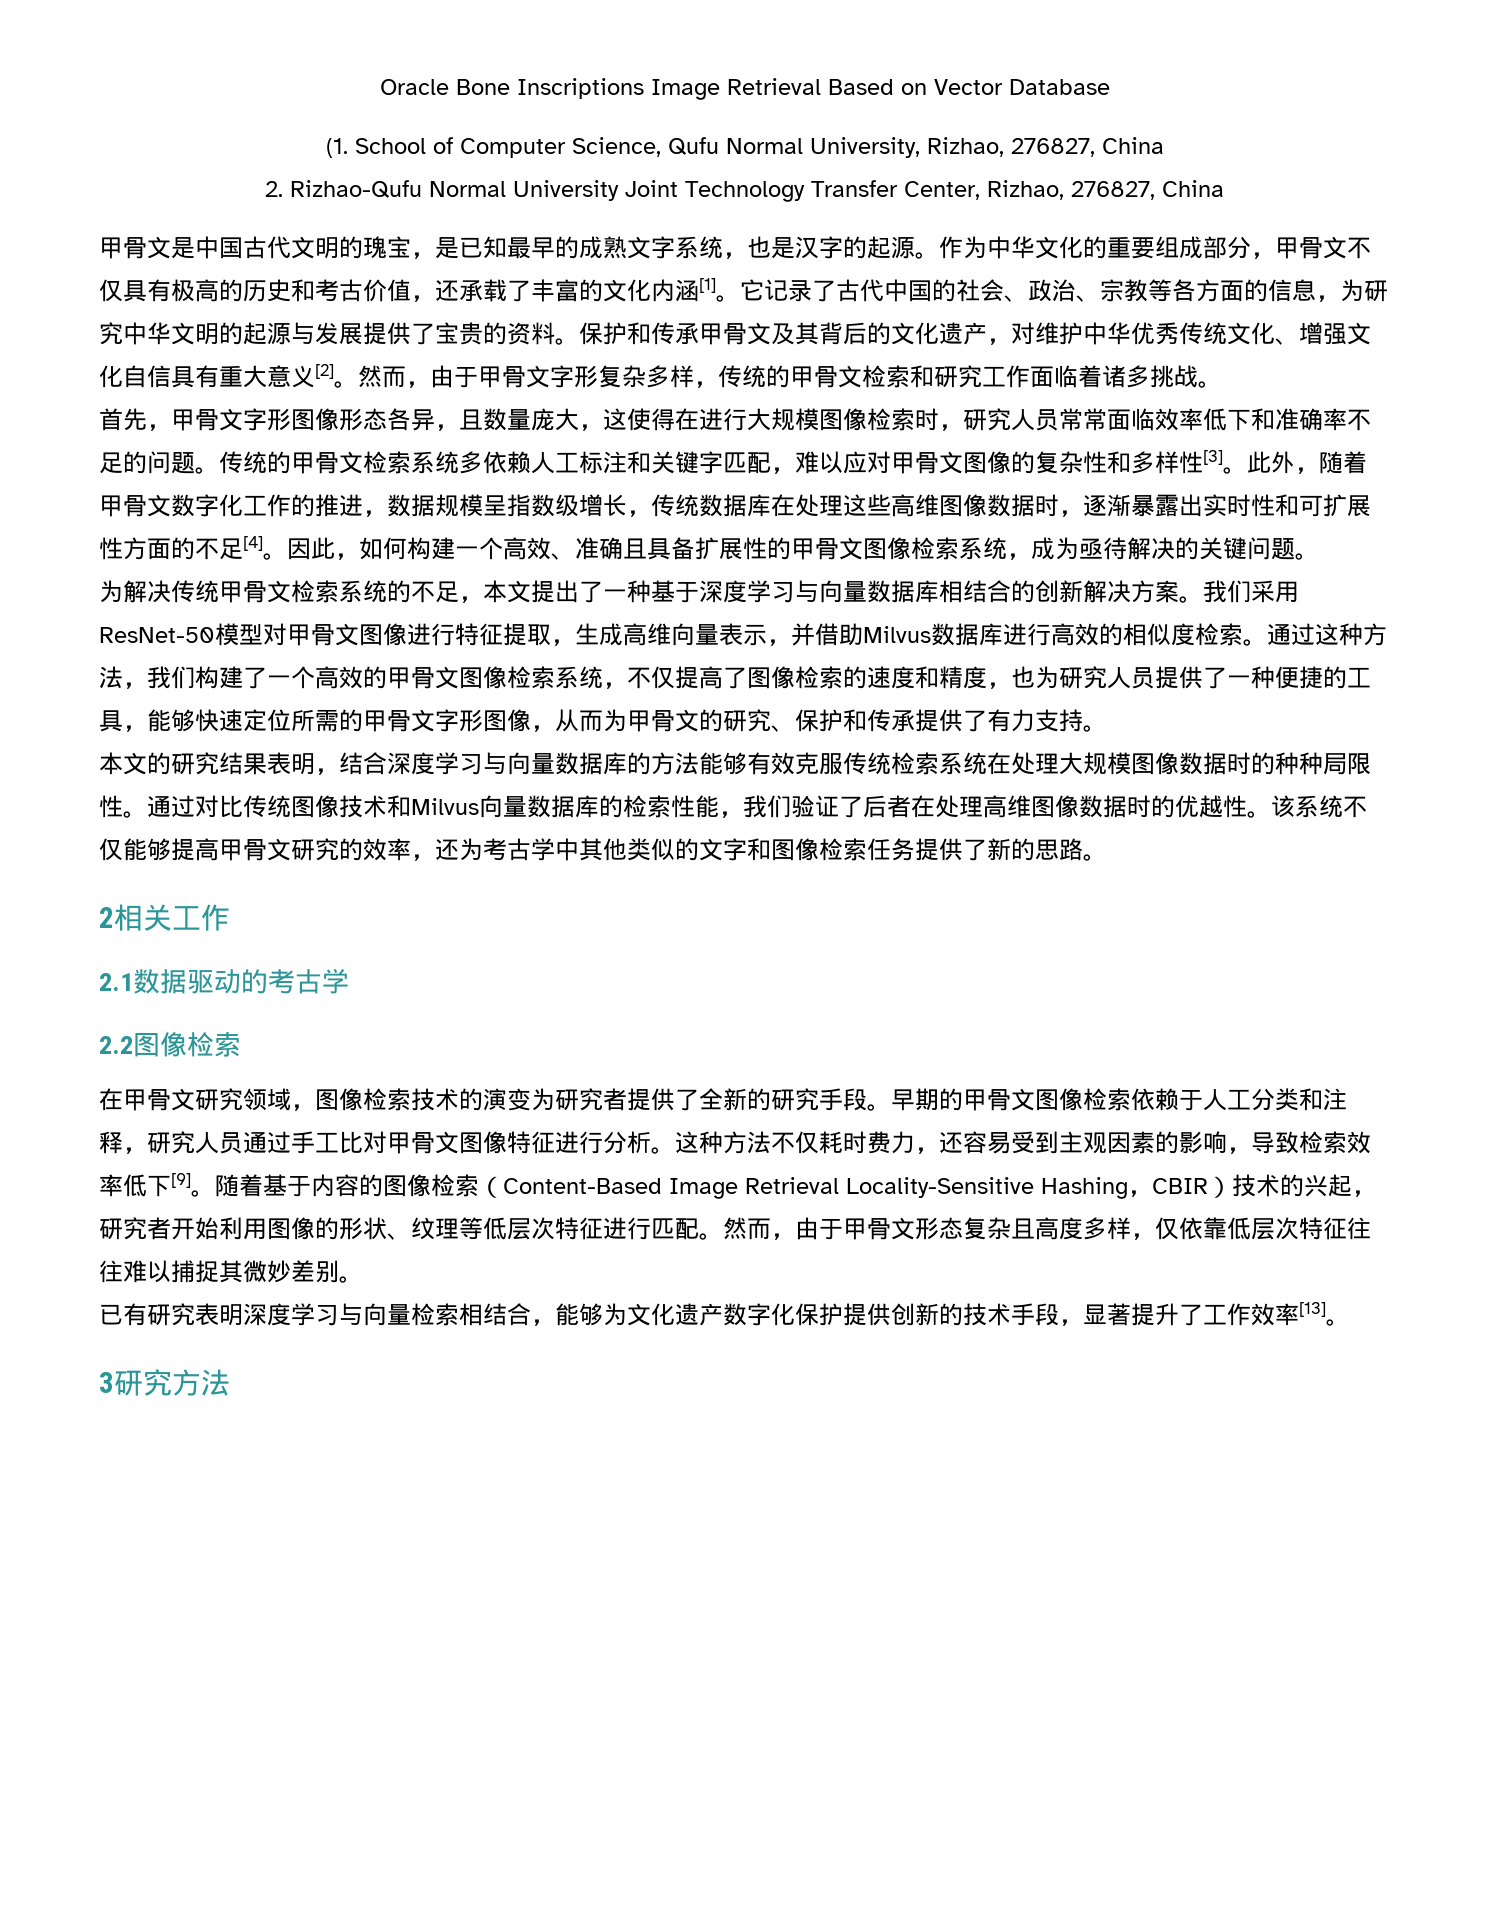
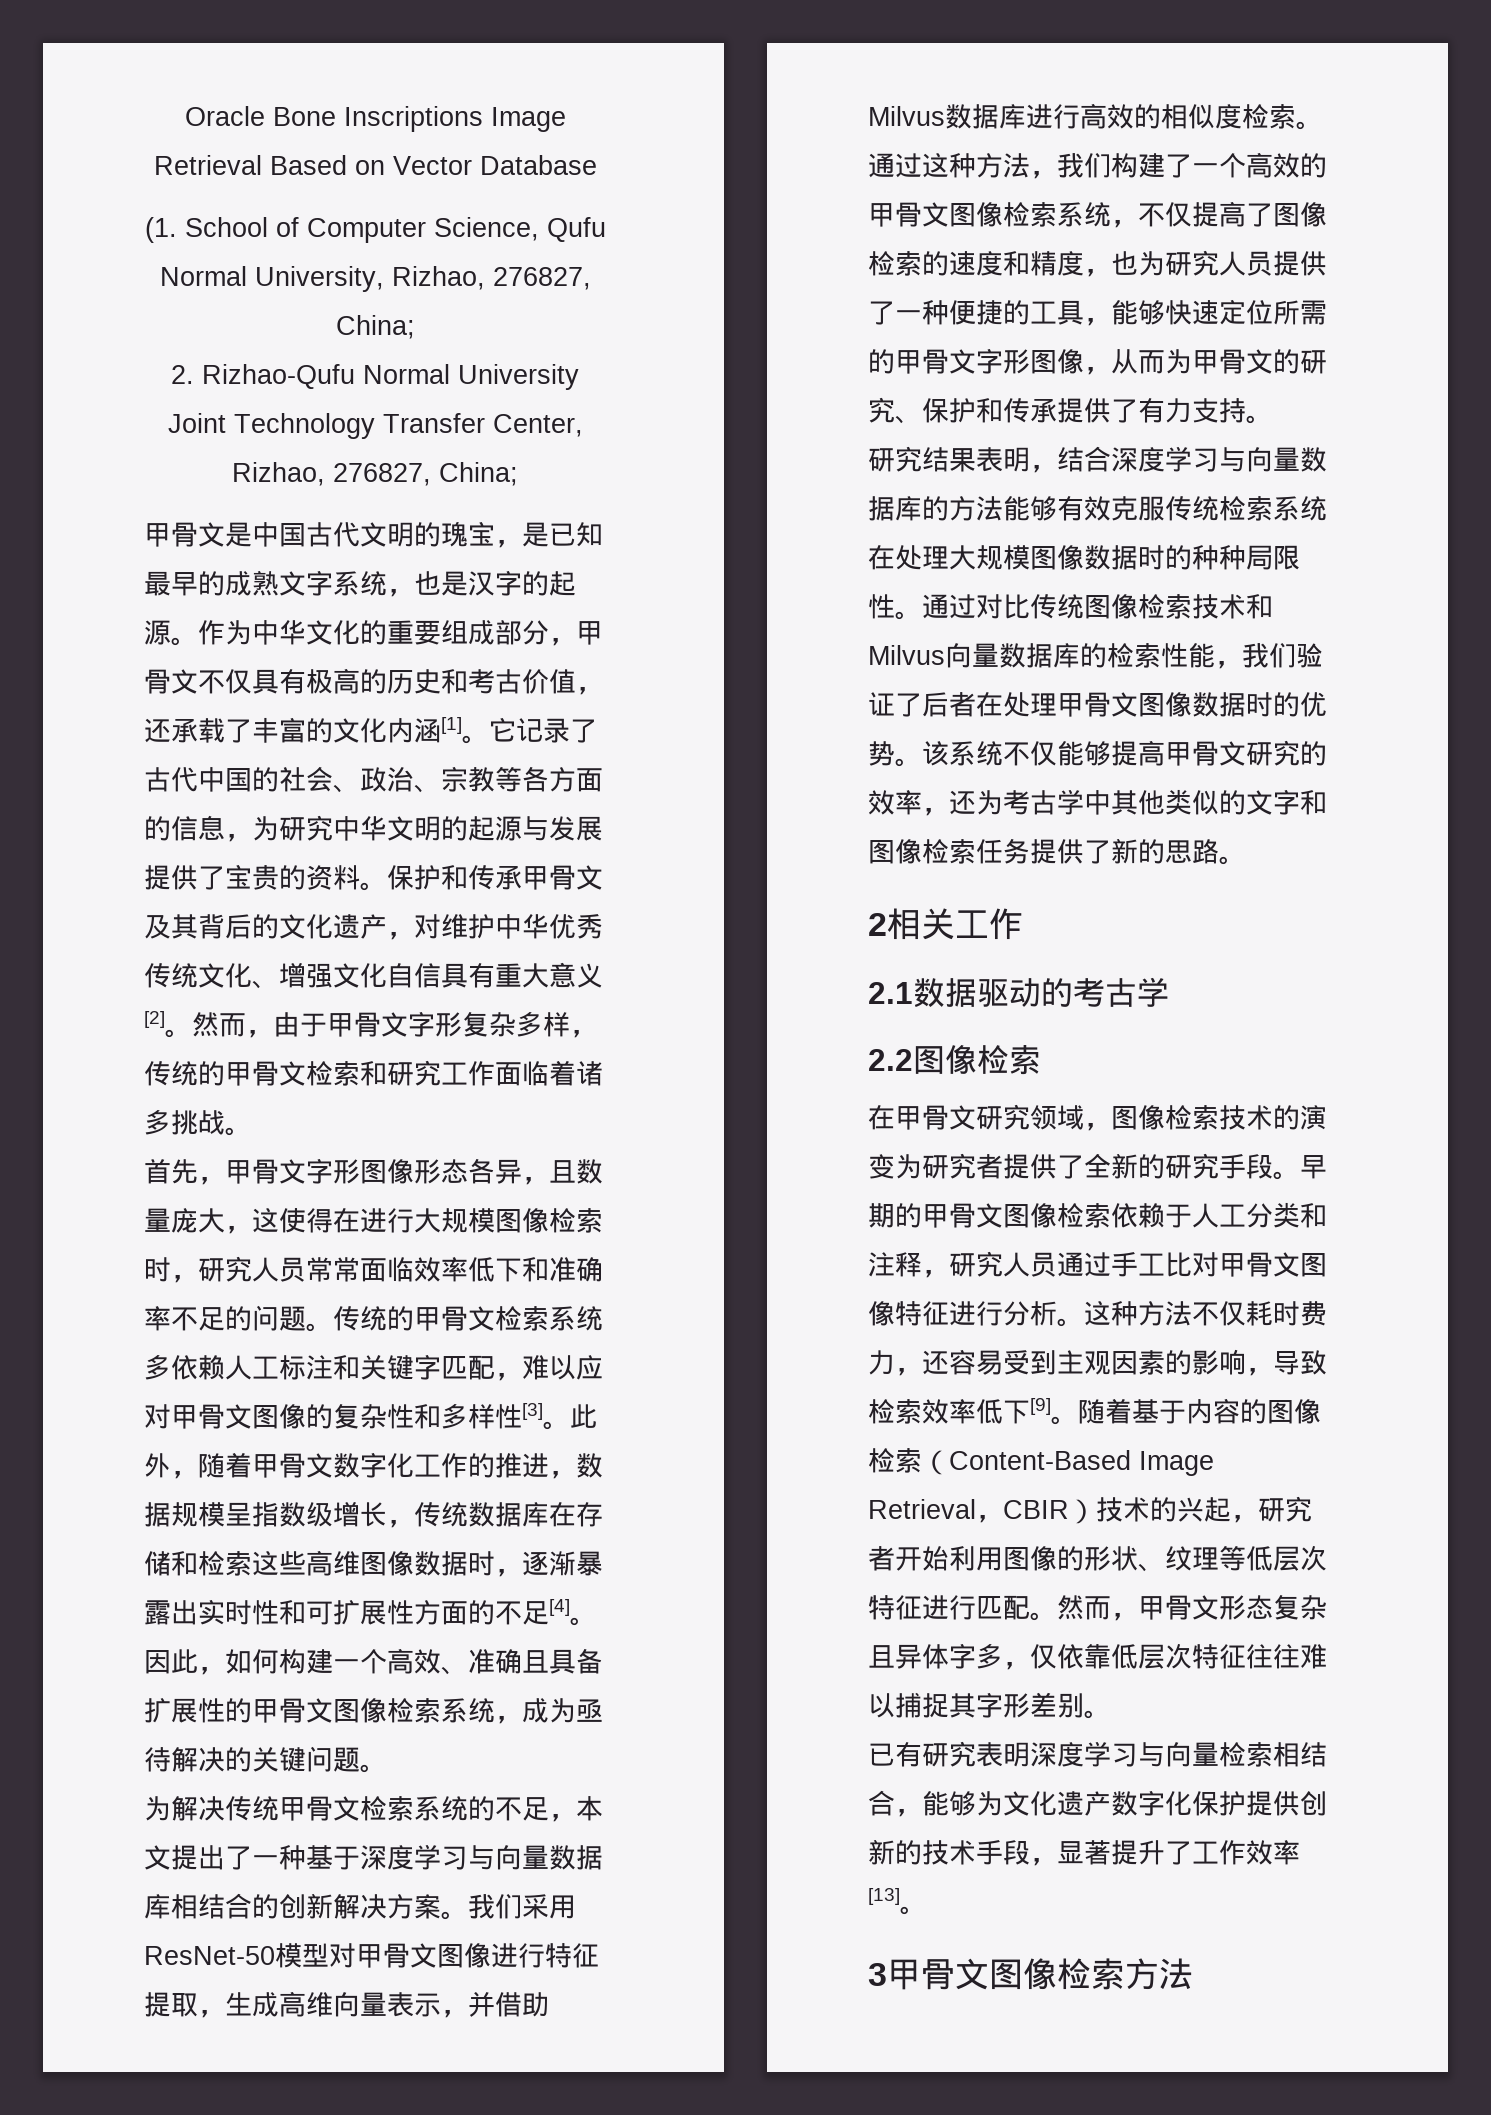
- (1. School of Computer Science, Qufu Normal University, Rizhao, 276827, China
+ (1. School of Computer Science, Qufu Normal University, Rizhao, 276827, China;
- 2. Rizhao-Qufu Normal University Joint Technology Transfer Center, Rizhao, 276827, China
+ 2. Rizhao-Qufu Normal University Joint Technology Transfer Center, Rizhao, 276827, China;
- 此外，随着甲骨文数字化工作的推进，数据规模呈指数级增长，传统数据库在处理这些高维图像数据时，逐渐暴露出实时性和可扩展性方面的不足[4]。
+ 此外，随着甲骨文数字化工作的推进，数据规模呈指数级增长，传统数据库在存储和检索这些高维图像数据时，逐渐暴露出实时性和可扩展性方面的不足[4]。
- 本文的研究结果表明，结合深度学习与向量数据库的方法能够有效克服传统检索系统在处理大规模图像数据时的种种局限性。
+ 研究结果表明，结合深度学习与向量数据库的方法能够有效克服传统检索系统在处理大规模图像数据时的种种局限性。
- 通过对比传统图像技术和Milvus向量数据库的检索性能，我们验证了后者在处理高维图像数据时的优越性。
+ 通过对比传统图像检索技术和Milvus向量数据库的检索性能，我们验证了后者在处理甲骨文图像数据时的优势。
- 随着基于内容的图像检索（Content-Based Image Retrieval Locality-Sensitive Hashing，CBIR）技术的兴起，研究者开始利用图像的形状、纹理等低层次特征进行匹配。
+ 随着基于内容的图像检索（Content-Based Image Retrieval，CBIR）技术的兴起，研究者开始利用图像的形状、纹理等低层次特征进行匹配。
- 然而，由于甲骨文形态复杂且高度多样，仅依靠低层次特征往往难以捕捉其微妙差别。
+ 然而，甲骨文形态复杂且异体字多，仅依靠低层次特征往往难以捕捉其字形差别。
- 3研究方法
+ 3甲骨文图像检索方法

